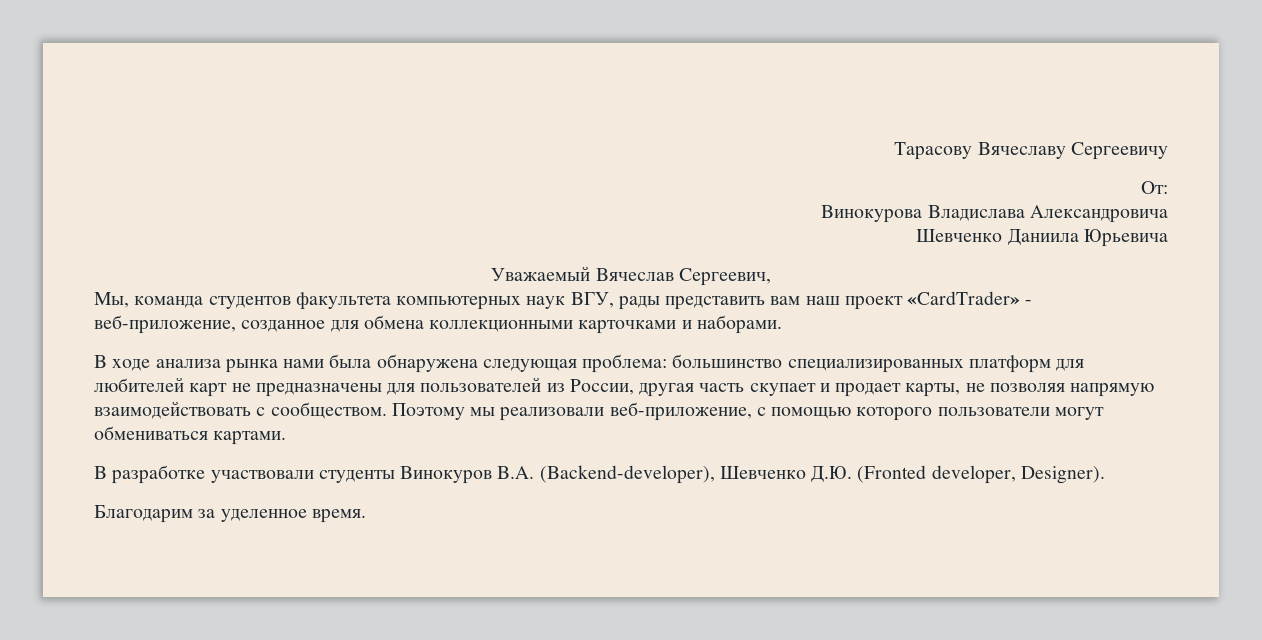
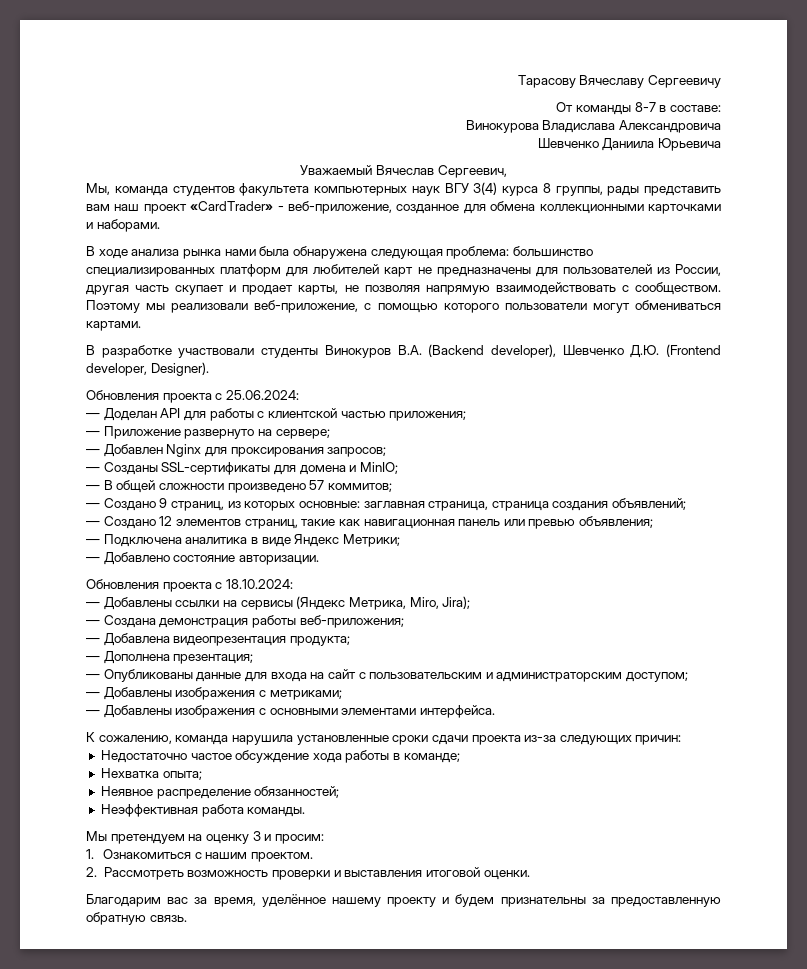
- От:
+ От команды 8-7 в составе:
- Мы, команда студентов факультета компьютерных наук ВГУ, рады представить вам наш проект «CardTrader» - веб-приложение, созданное для обмена коллекционными карточками и наборами.
+ Мы, команда студентов факультета компьютерных наук ВГУ 3(4) курса 8 группы, рады представить вам наш проект «CardTrader» - веб-приложение, созданное для обмена коллекционными карточками и наборами.
- В разработке участвовали студенты Винокуров В.А. (Backend-developer), Шевченко Д.Ю. (Fronted developer, Designer).
+ В разработке участвовали студенты Винокуров В.А. (Backend developer), Шевченко Д.Ю. (Frontend developer, Designer).
- Благодарим за уделенное время.
+ Обновления проекта с 25.06.2024:
+ — Доделан API для работы с клиентской частью приложения;
+ — Приложение развернуто на сервере;
+ — Добавлен Nginx для проксирования запросов;
+ — Созданы SSL-сертификаты для домена и MinIO;
+ — В общей сложности произведено 57 коммитов;
+ — Создано 9 страниц, из которых основные: заглавная страница, страница создания объявлений;
+ — Создано 12 элементов страниц, такие как навигационная панель или превью объявления;
+ — Подключена аналитика в виде Яндекс Метрики;
+ — Добавлено состояние авторизации.
+ Обновления проекта с 18.10.2024:
+ — Добавлены ссылки на сервисы (Яндекс Метрика, Miro, Jira);
+ — Создана демонстрация работы веб-приложения;
+ — Добавлена видеопрезентация продукта;
+ — Дополнена презентация;
+ — Опубликованы данные для входа на сайт с пользовательским и администраторским доступом;
+ — Добавлены изображения с метриками;
+ — Добавлены изображения с основными элементами интерфейса.
+ К сожалению, команда нарушила установленные сроки сдачи проекта из-за следующих причин:
+ Недостаточно частое обсуждение хода работы в команде;
+ Нехватка опыта;
+ Неявное распределение обязанностей;
+ Неэффективная работа команды.
+ Мы претендуем на оценку 3 и просим:
+ 1. Ознакомиться с нашим проектом.
+ 2. Рассмотреть возможность проверки и выставления итоговой оценки.
+ Благодарим вас за время, уделённое нашему проекту и будем признательны за предоставленную обратную связь.

